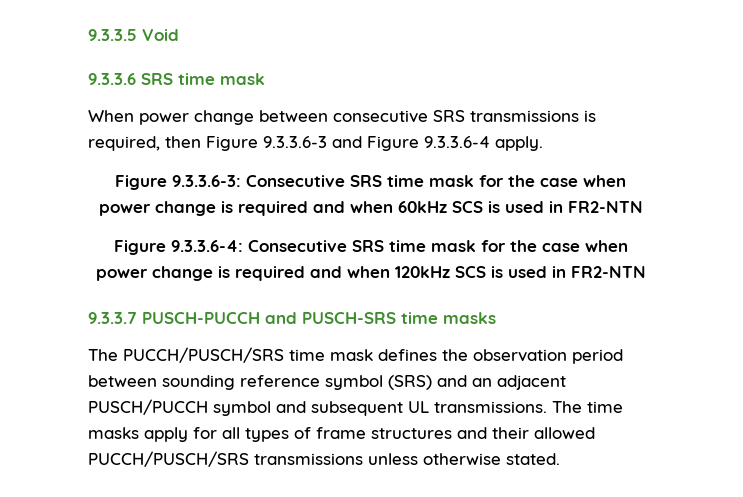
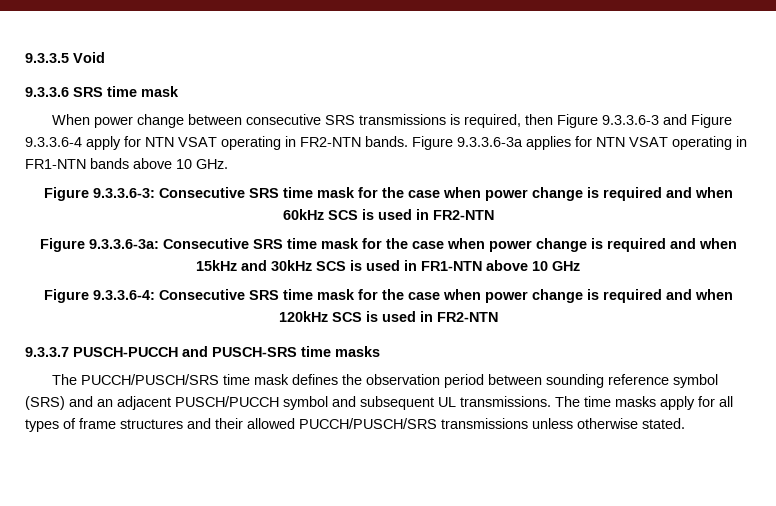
- When power change between consecutive SRS transmissions is required, then Figure 9.3.3.6-3 and Figure 9.3.3.6-4 apply.
+ When power change between consecutive SRS transmissions is required, then Figure 9.3.3.6-3 and Figure 9.3.3.6-4 apply for NTN VSAT operating in FR2-NTN bands. Figure 9.3.3.6-3a applies for NTN VSAT operating in FR1-NTN bands above 10 GHz.
+ Figure 9.3.3.6-3a: Consecutive SRS time mask for the case when power change is required and when 15kHz and 30kHz SCS is used in FR1-NTN above 10 GHz

